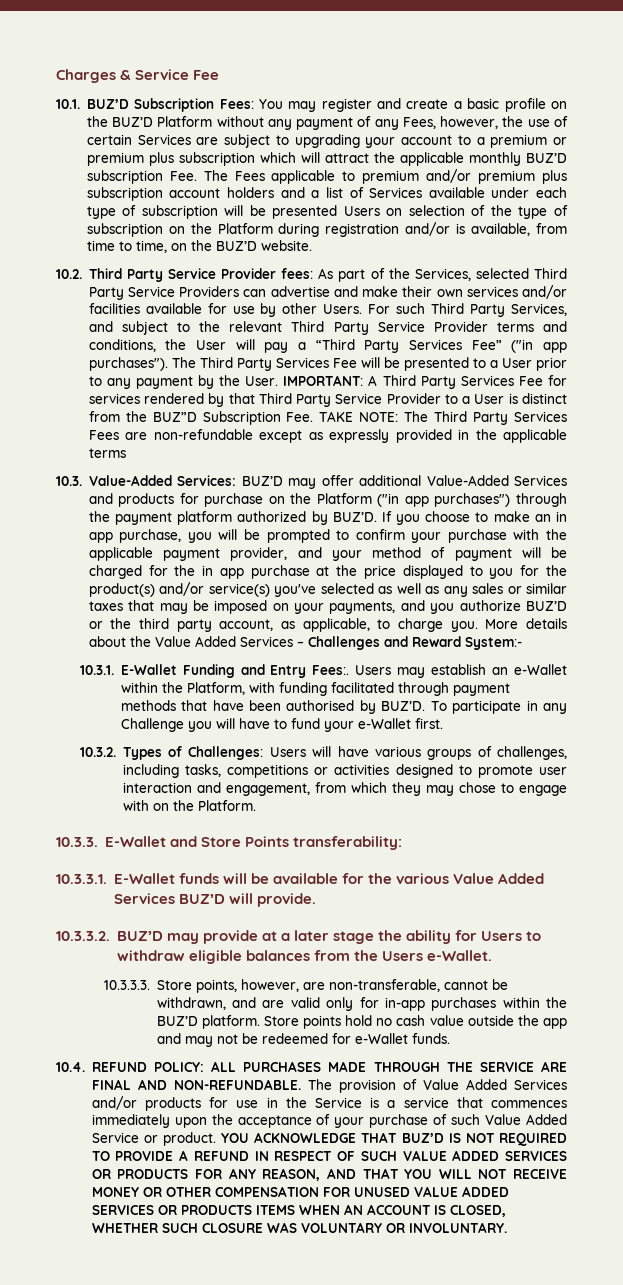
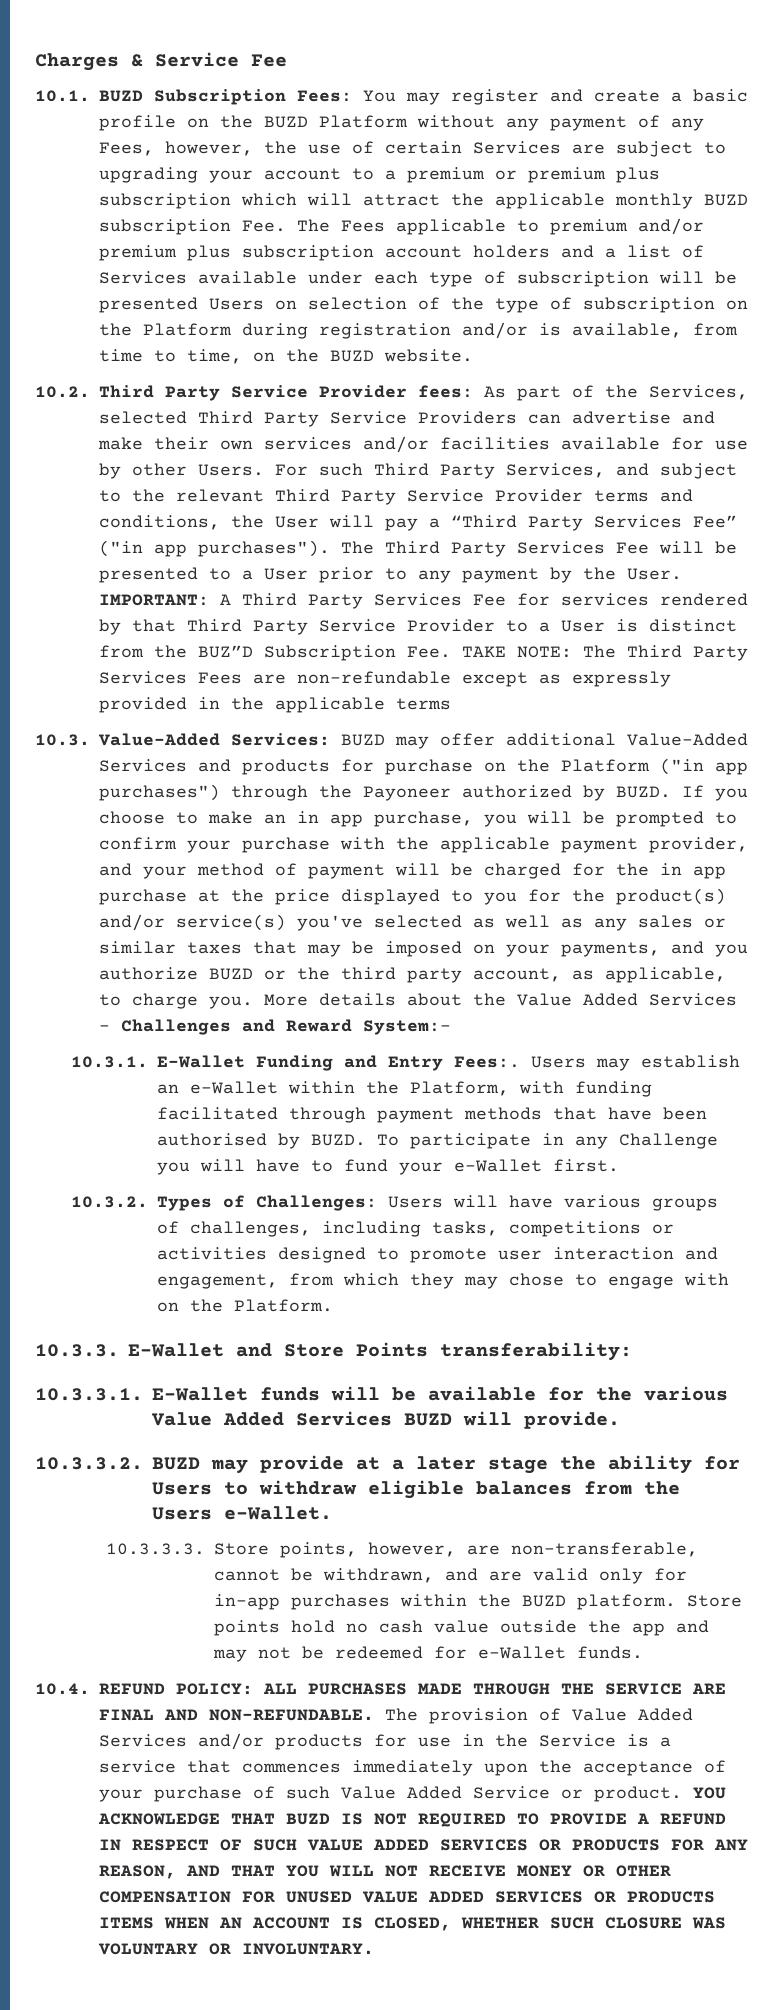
- 10.1. BUZ’D Subscription Fees:
+ 10.1. BUZD Subscription Fees:
- You may register and create a basic profile on the BUZ’D Platform without any payment of any Fees, however, the use of certain Services are subject to upgrading your account to a premium or premium plus subscription which will attract the applicable monthly BUZ’D subscription Fee. The Fees applicable to premium and/or premium plus subscription account holders and a list of Services available under each type of subscription will be presented Users on selection of the type of subscription on the Platform during registration and/or is available, from time to time, on the BUZ’D website.
+ You may register and create a basic profile on the BUZD Platform without any payment of any Fees, however, the use of certain Services are subject to upgrading your account to a premium or premium plus subscription which will attract the applicable monthly BUZD subscription Fee. The Fees applicable to premium and/or premium plus subscription account holders and a list of Services available under each type of subscription will be presented Users on selection of the type of subscription on the Platform during registration and/or is available, from time to time, on the BUZD website.
- 10.3. Value-Added Services: BUZ’D may offer additional Value-Added Services and products for purchase on the Platform ("in app purchases") through the payment platform authorized by BUZ’D.
+ 10.3. Value-Added Services: BUZD may offer additional Value-Added Services and products for purchase on the Platform ("in app purchases") through the Payoneer authorized by BUZD.
- If you choose to make an in app purchase, you will be prompted to confirm your purchase with the applicable payment provider, and your method of payment will be charged for the in app purchase at the price displayed to you for the product(s) and/or service(s) you've selected as well as any sales or similar taxes that may be imposed on your payments, and you authorize BUZ’D or the third party account, as applicable, to charge you.
+ If you choose to make an in app purchase, you will be prompted to confirm your purchase with the applicable payment provider, and your method of payment will be charged for the in app purchase at the price displayed to you for the product(s) and/or service(s) you've selected as well as any sales or similar taxes that may be imposed on your payments, and you authorize BUZD or the third party account, as applicable, to charge you.
- Users may establish an e-Wallet within the Platform, with funding facilitated through payment methods that have been authorised by BUZ’D.
+ Users may establish an e-Wallet within the Platform, with funding facilitated through payment methods that have been authorised by BUZD.
- 10.3.3.1. E-Wallet funds will be available for the various Value Added Services BUZ’D will provide.
+ 10.3.3.1. E-Wallet funds will be available for the various Value Added Services BUZD will provide.
- 10.3.3.2. BUZ’D may provide at a later stage the ability for Users to withdraw eligible balances from the Users e-Wallet.
+ 10.3.3.2. BUZD may provide at a later stage the ability for Users to withdraw eligible balances from the Users e-Wallet.
- 10.3.3.3. Store points, however, are non-transferable, cannot be withdrawn, and are valid only for in-app purchases within the BUZ’D platform.
+ 10.3.3.3. Store points, however, are non-transferable, cannot be withdrawn, and are valid only for in-app purchases within the BUZD platform.
- YOU ACKNOWLEDGE THAT BUZ’D IS NOT REQUIRED TO PROVIDE A REFUND IN RESPECT OF SUCH VALUE ADDED SERVICES OR PRODUCTS FOR ANY REASON, AND THAT YOU WILL NOT RECEIVE MONEY OR OTHER COMPENSATION FOR UNUSED VALUE ADDED SERVICES OR PRODUCTS ITEMS WHEN AN ACCOUNT IS CLOSED, WHETHER SUCH CLOSURE WAS VOLUNTARY OR INVOLUNTARY.
+ YOU ACKNOWLEDGE THAT BUZD IS NOT REQUIRED TO PROVIDE A REFUND IN RESPECT OF SUCH VALUE ADDED SERVICES OR PRODUCTS FOR ANY REASON, AND THAT YOU WILL NOT RECEIVE MONEY OR OTHER COMPENSATION FOR UNUSED VALUE ADDED SERVICES OR PRODUCTS ITEMS WHEN AN ACCOUNT IS CLOSED, WHETHER SUCH CLOSURE WAS VOLUNTARY OR INVOLUNTARY.

